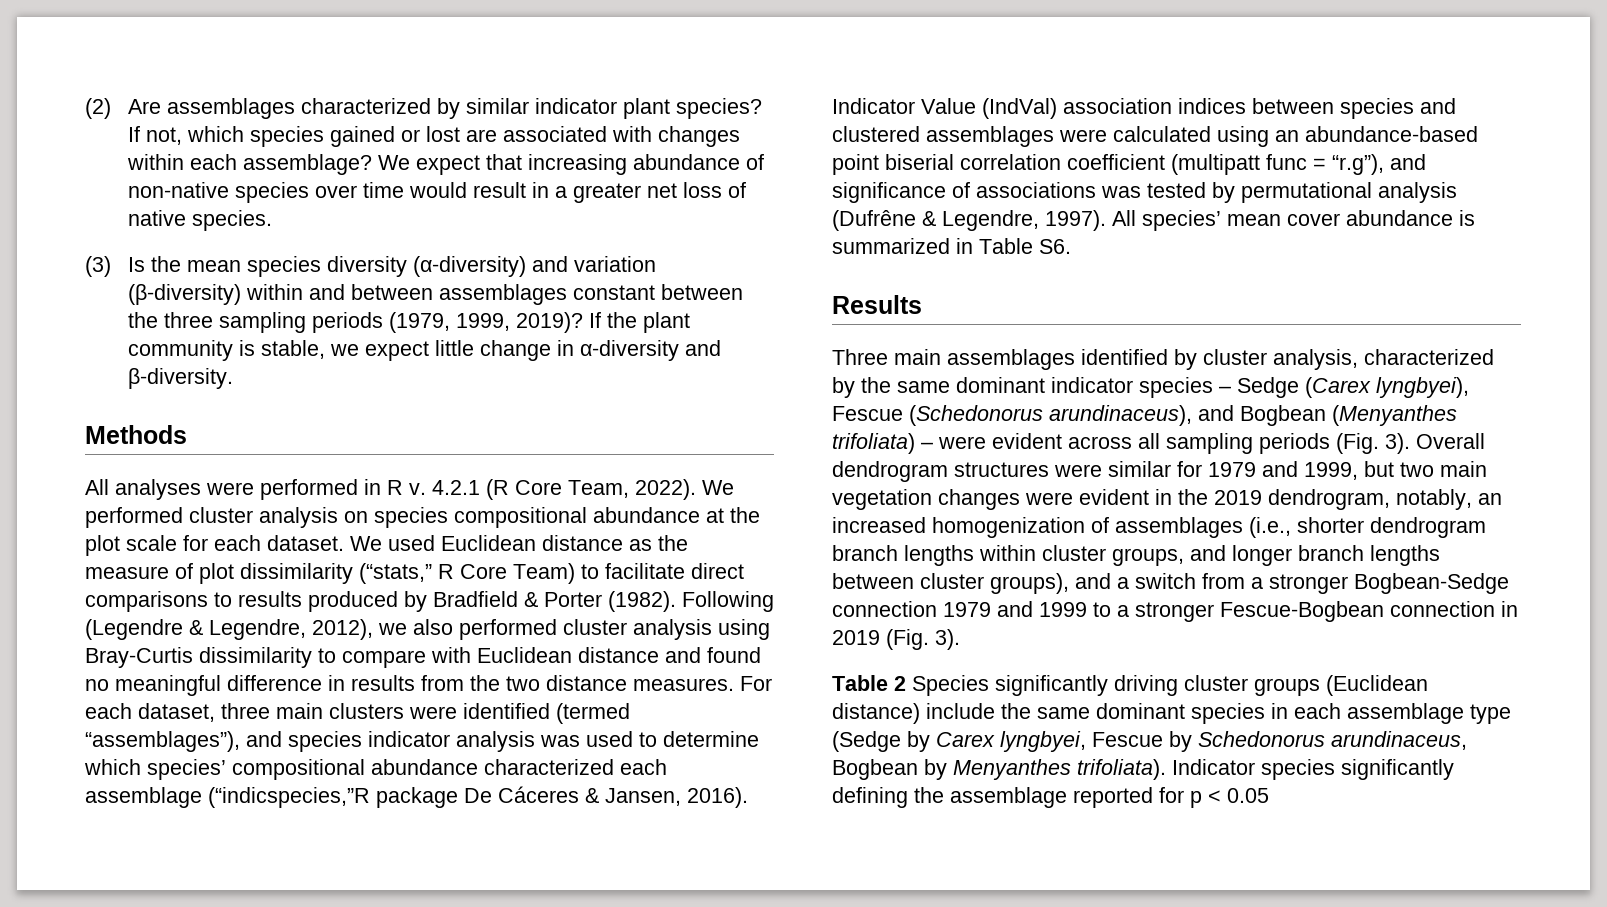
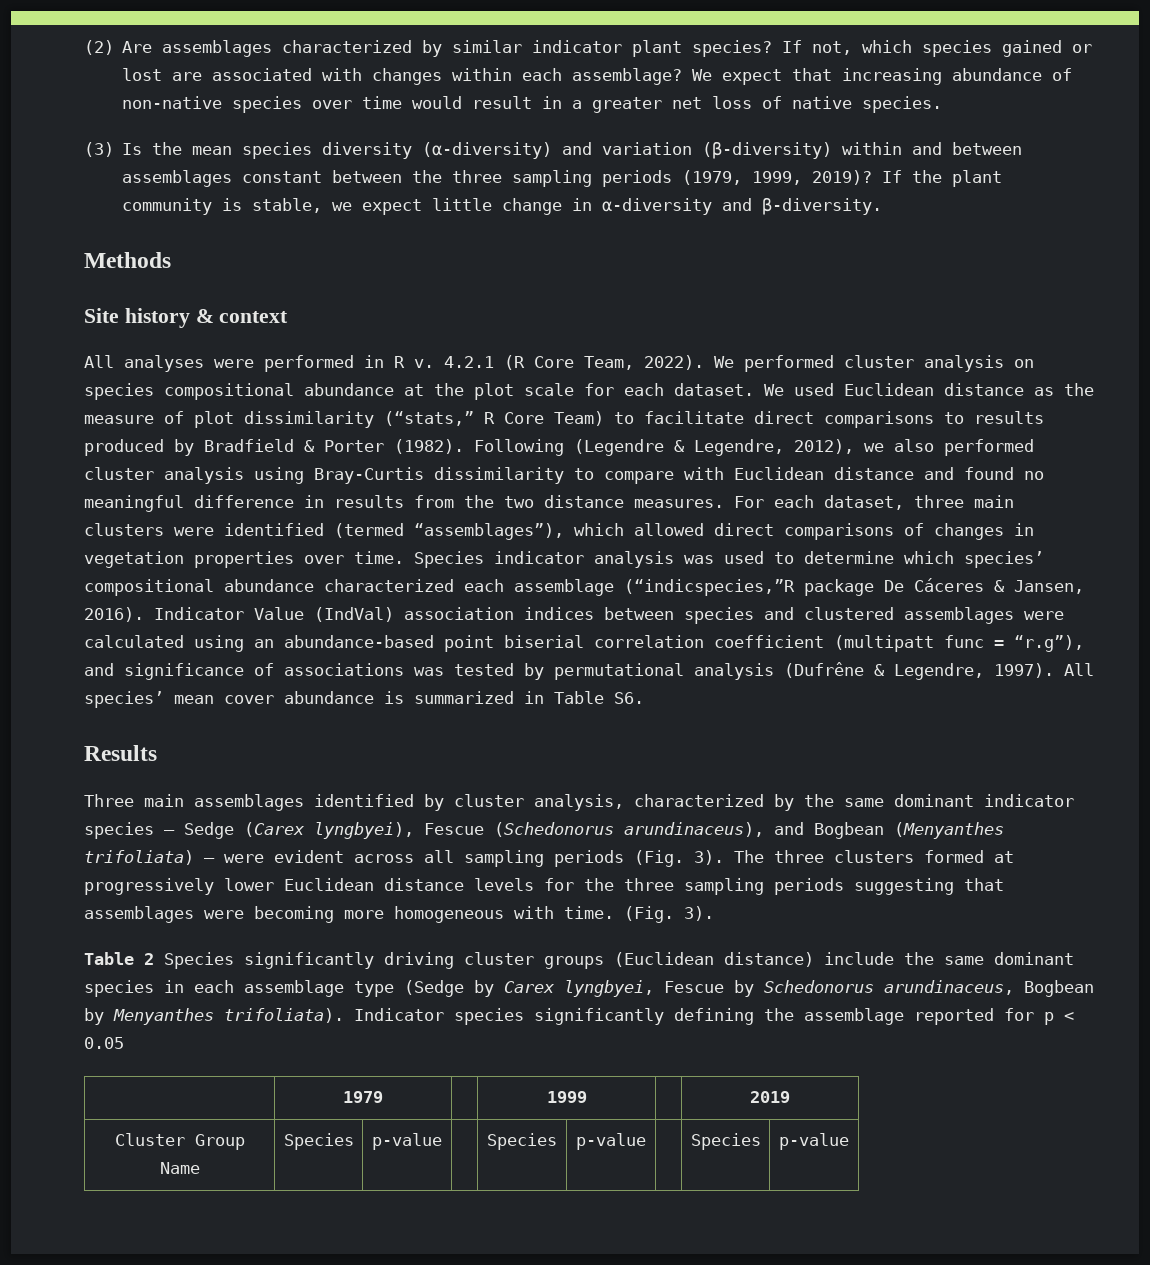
+ Site history & context
- For each dataset, three main clusters were identified (termed “assemblages”), and species indicator analysis was used to determine which species’ compositional abundance characterized each assemblage (“indicspecies,”R package De Cáceres & Jansen, 2016).
+ For each dataset, three main clusters were identified (termed “assemblages”), which allowed direct comparisons of changes in vegetation properties over time. Species indicator analysis was used to determine which species’ compositional abundance characterized each assemblage (“indicspecies,”R package De Cáceres & Jansen, 2016).
- Overall dendrogram structures were similar for 1979 and 1999, but two main vegetation changes were evident in the 2019 dendrogram, notably, an increased homogenization of assemblages (i.e., shorter dendrogram branch lengths within cluster groups, and longer branch lengths between cluster groups), and a switch from a stronger Bogbean-Sedge connection 1979 and 1999 to a stronger Fescue-Bogbean connection in 2019 (Fig. 3).
+ The three clusters formed at progressively lower Euclidean distance levels for the three sampling periods suggesting that assemblages were becoming more homogeneous with time. (Fig. 3).
+ | 1979 | | 1999 | | 2019
+ Cluster Group Name | Species | p-value | | Species | p-value | | Species | p-value

